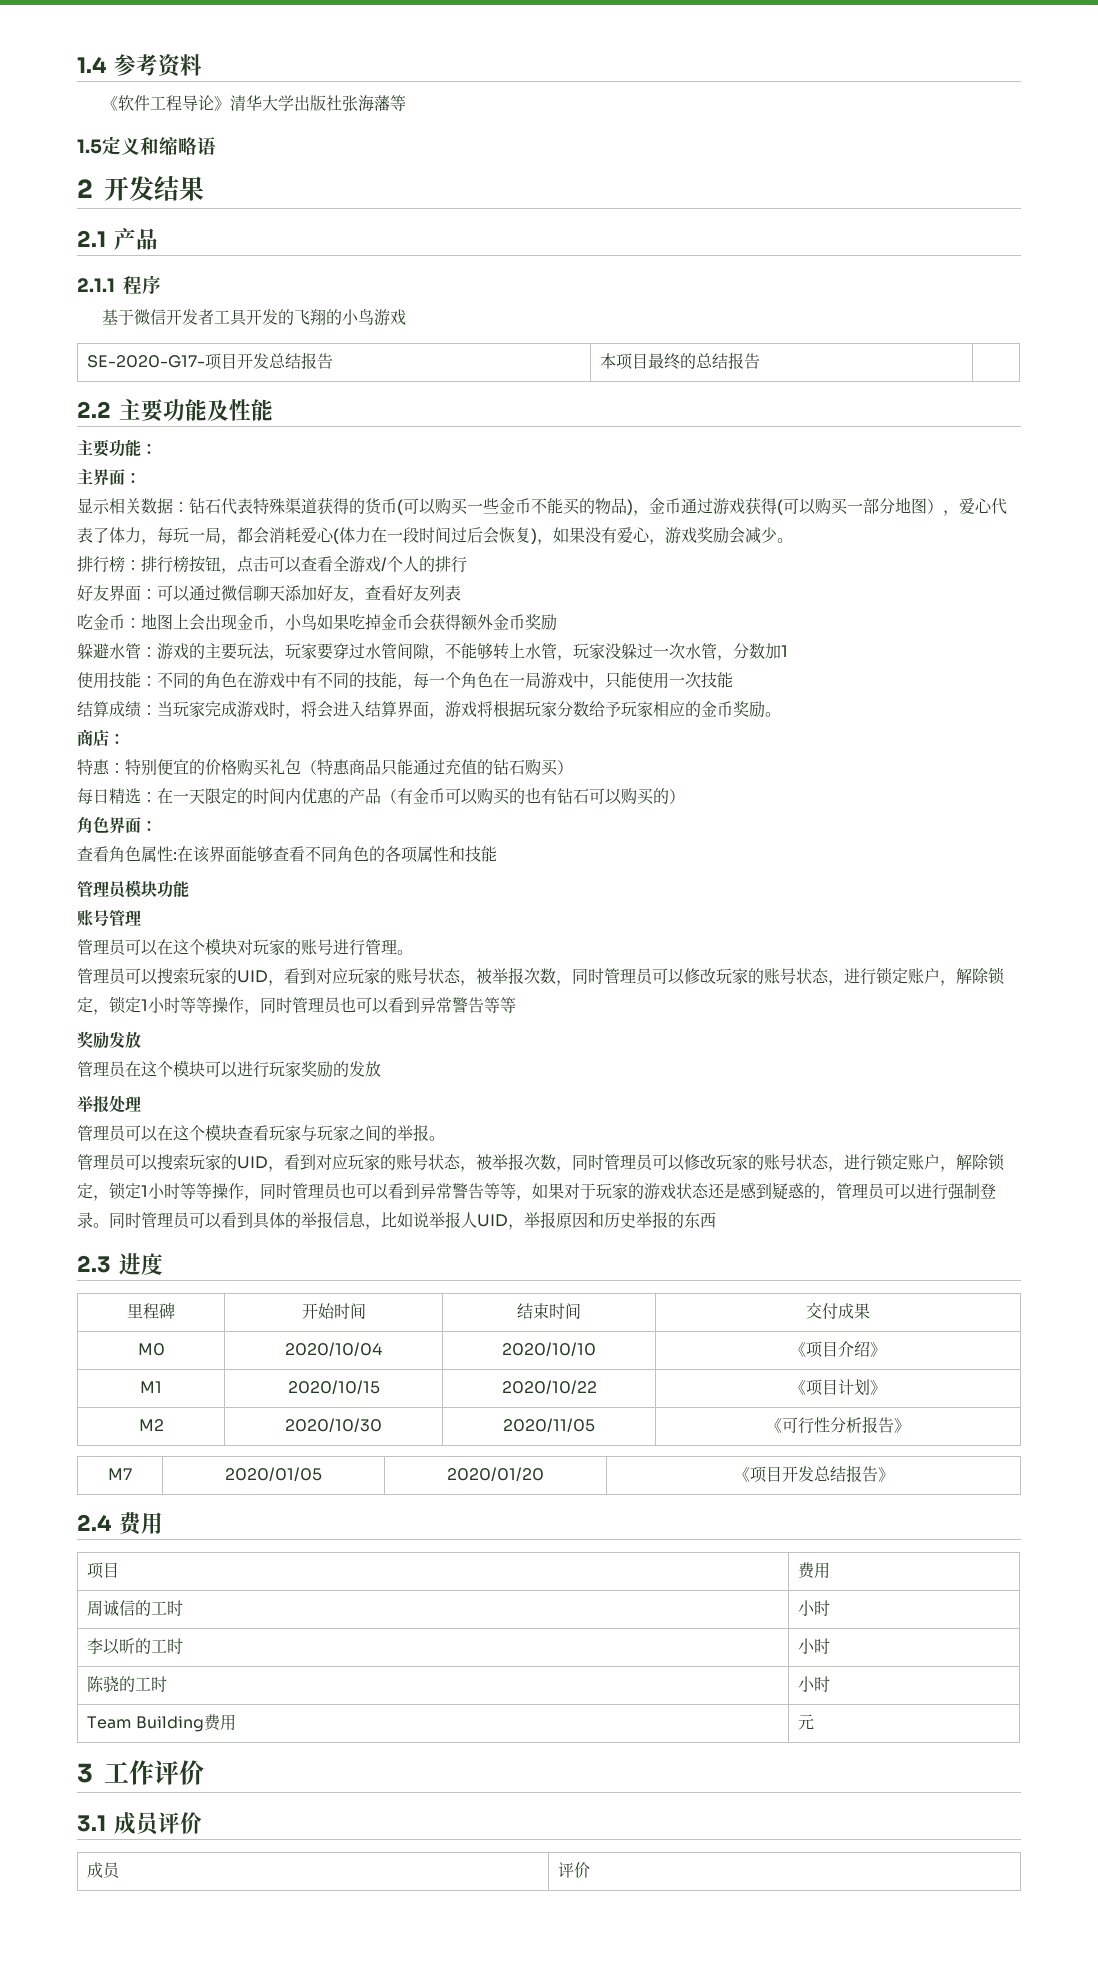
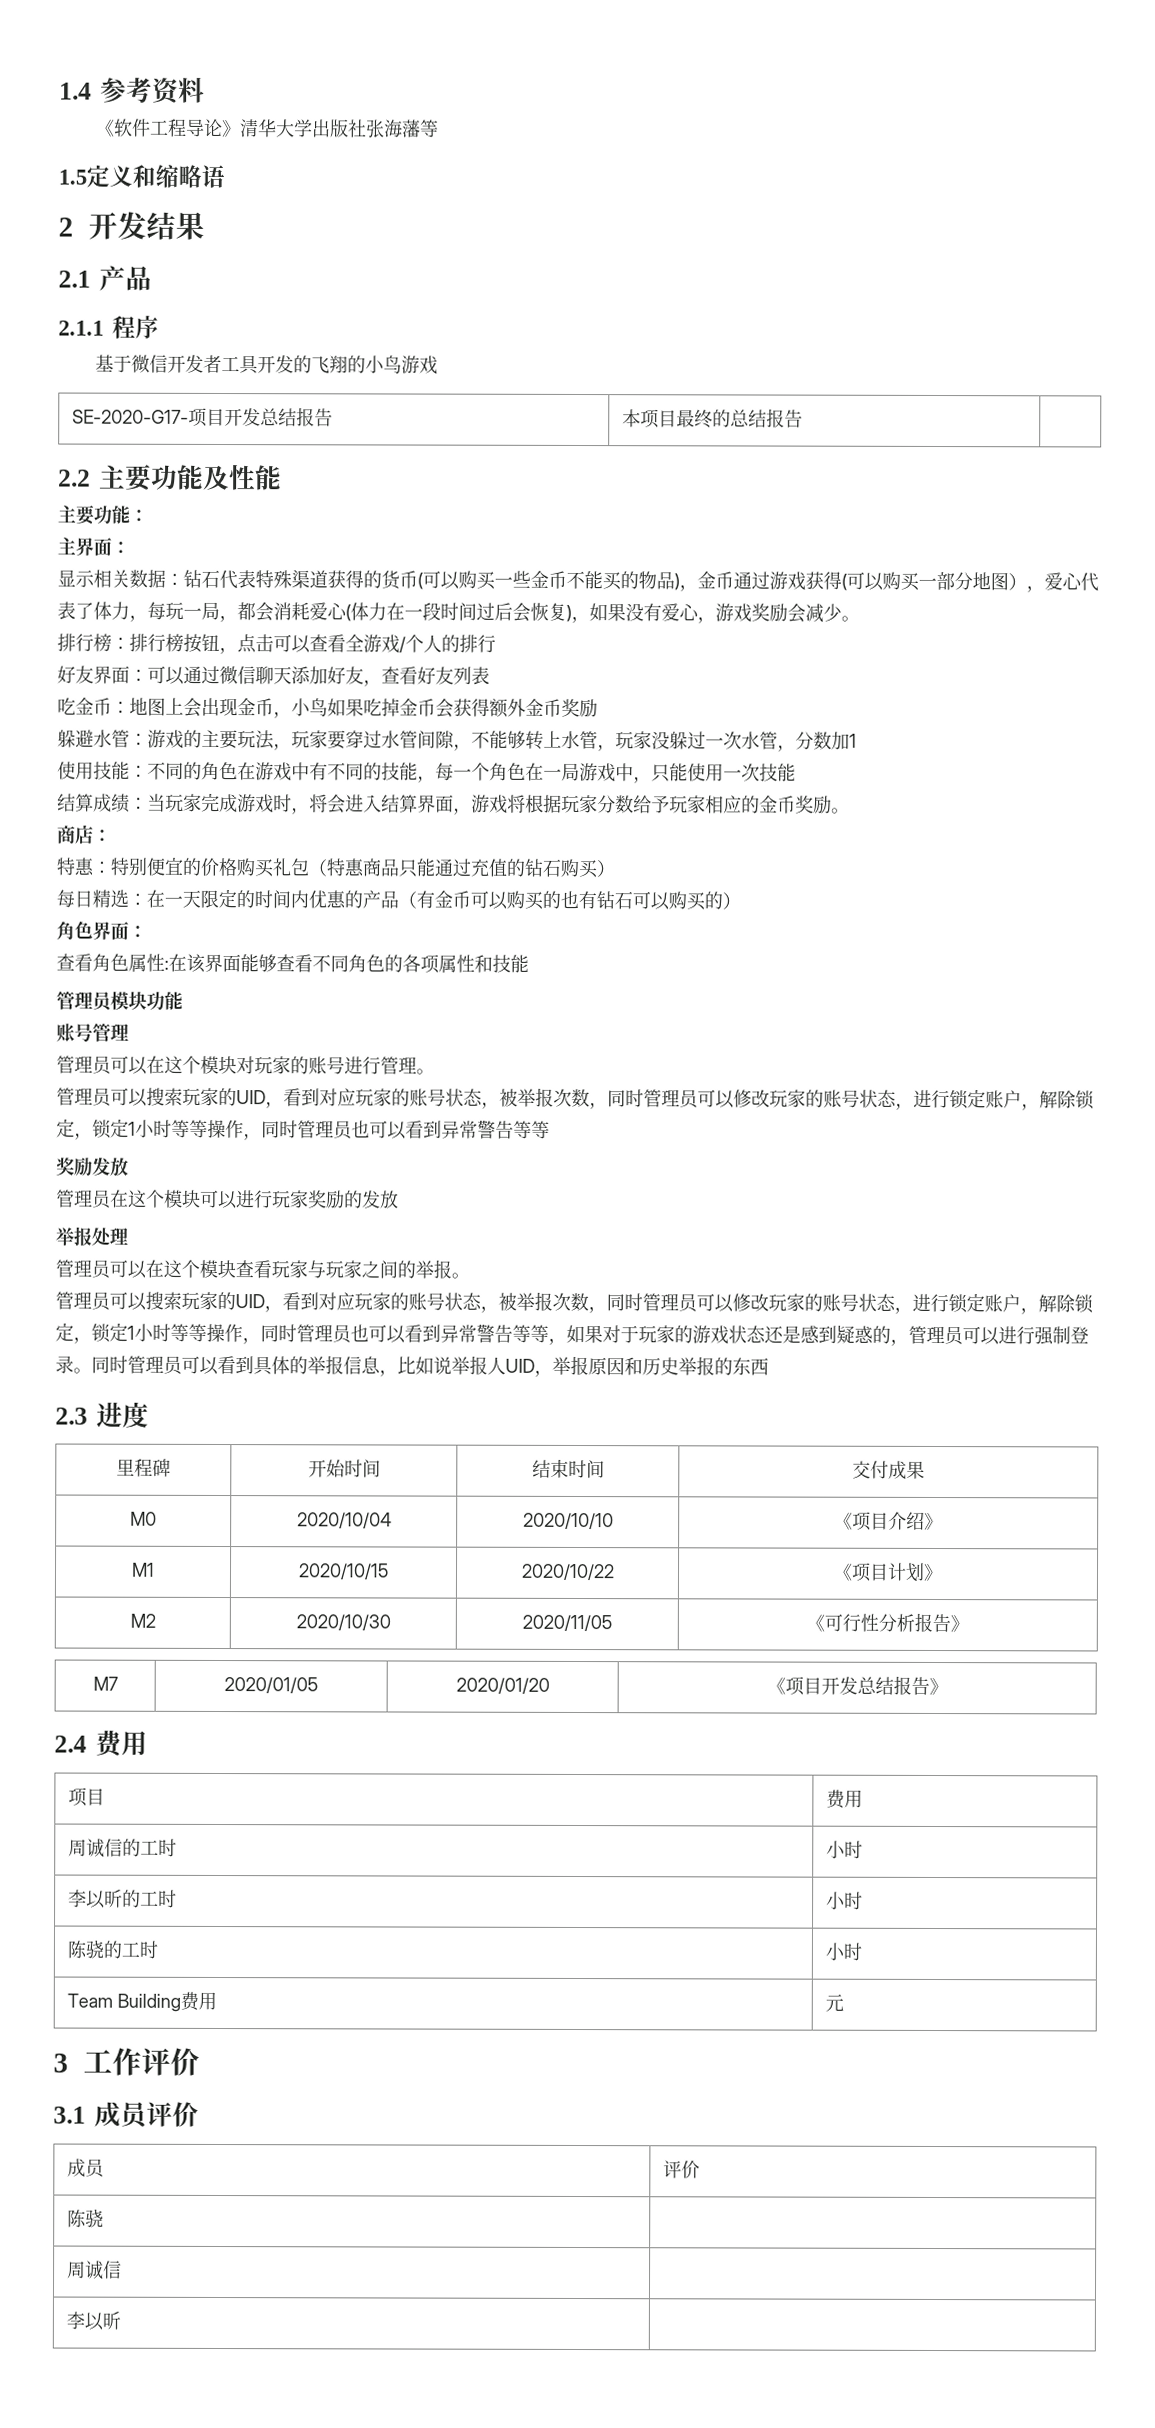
+ 陈骁 |
+ 周诚信 |
+ 李以昕 |

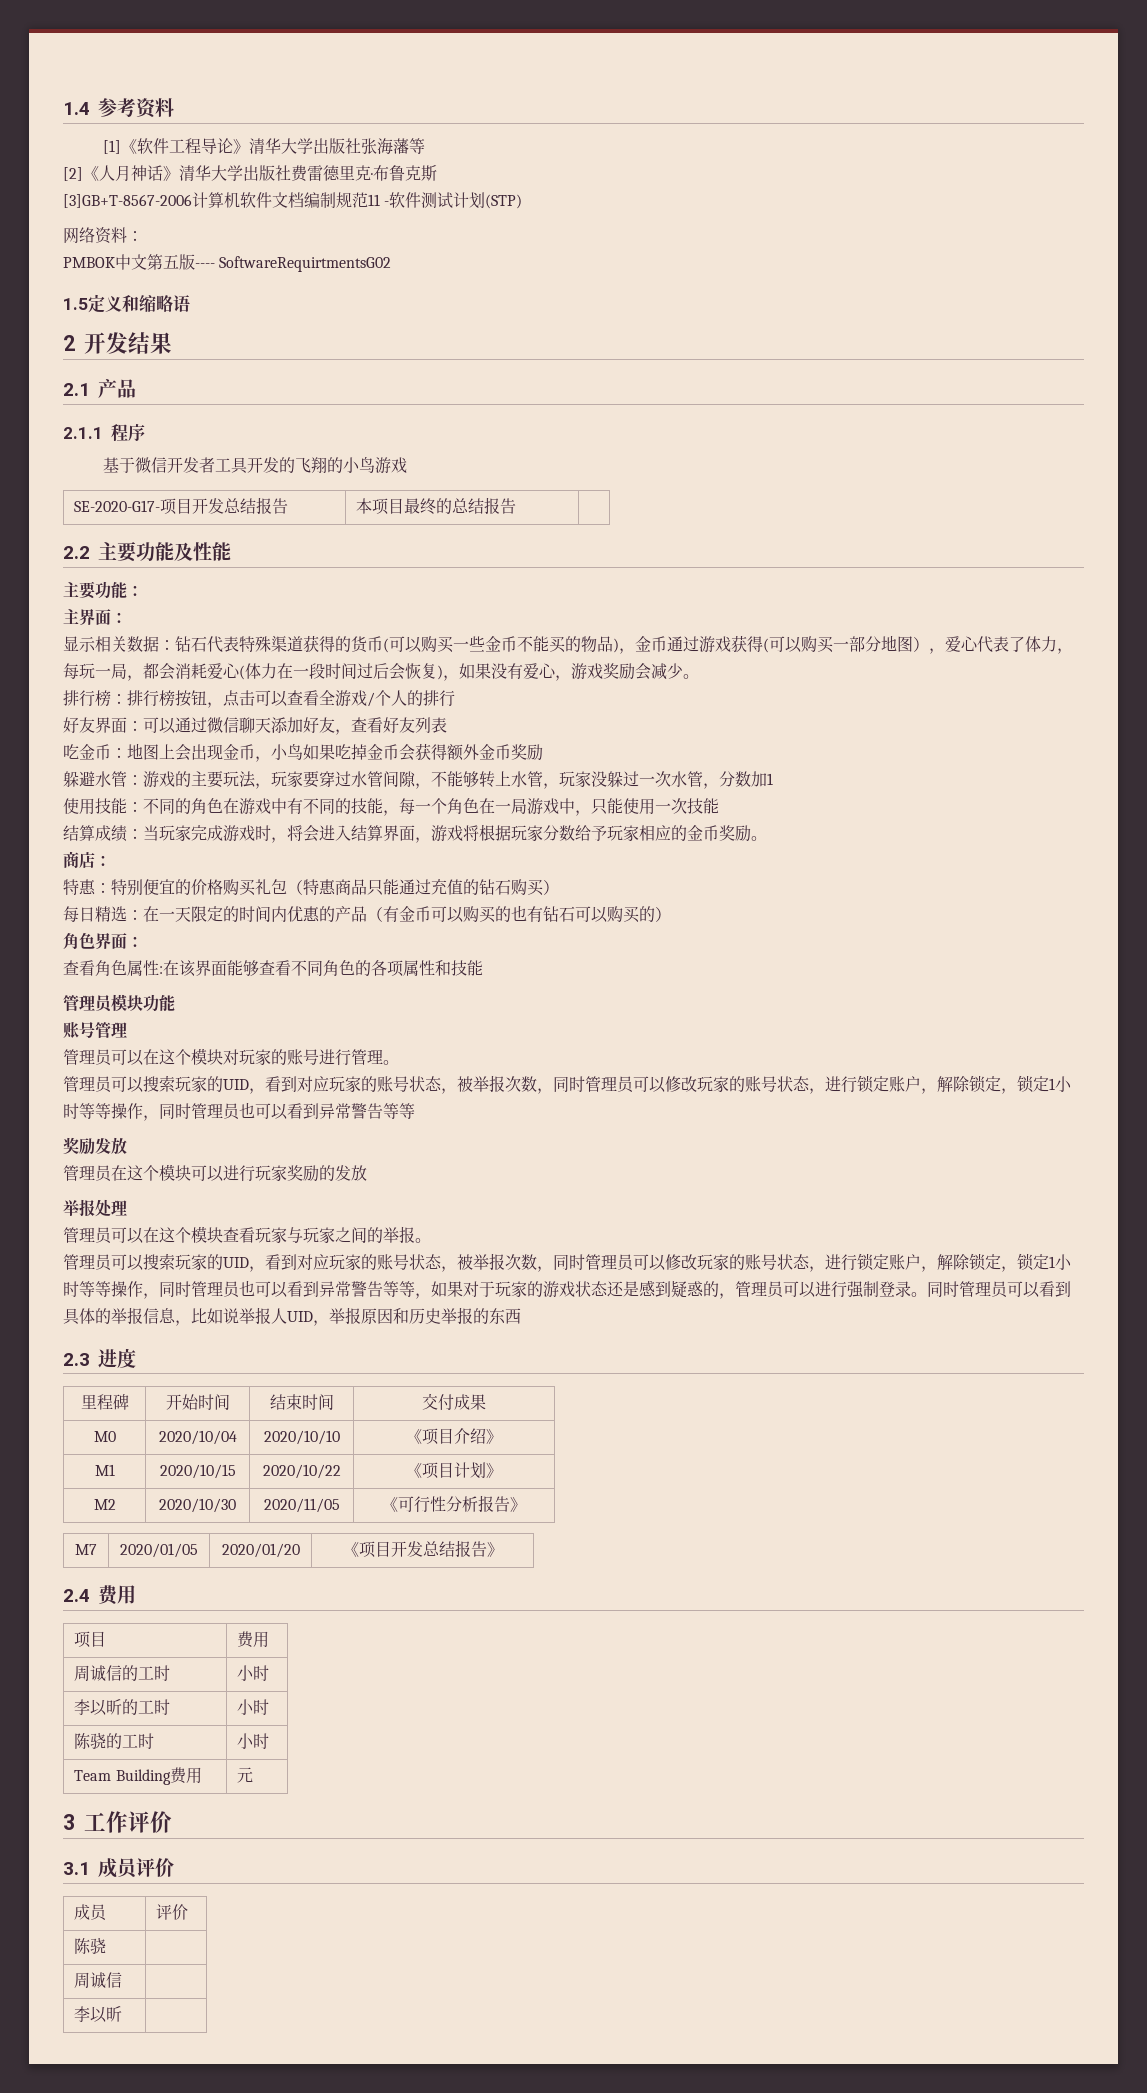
- 《软件工程导论》清华大学出版社张海藩等
+ [1]《软件工程导论》清华大学出版社张海藩等
+ [2]《人月神话》清华大学出版社费雷德里克·布鲁克斯
+ [3]GB+T-8567-2006计算机软件文档编制规范11 -软件测试计划(STP)
+ 网络资料：
+ PMBOK中文第五版---- SoftwareRequirtmentsG02

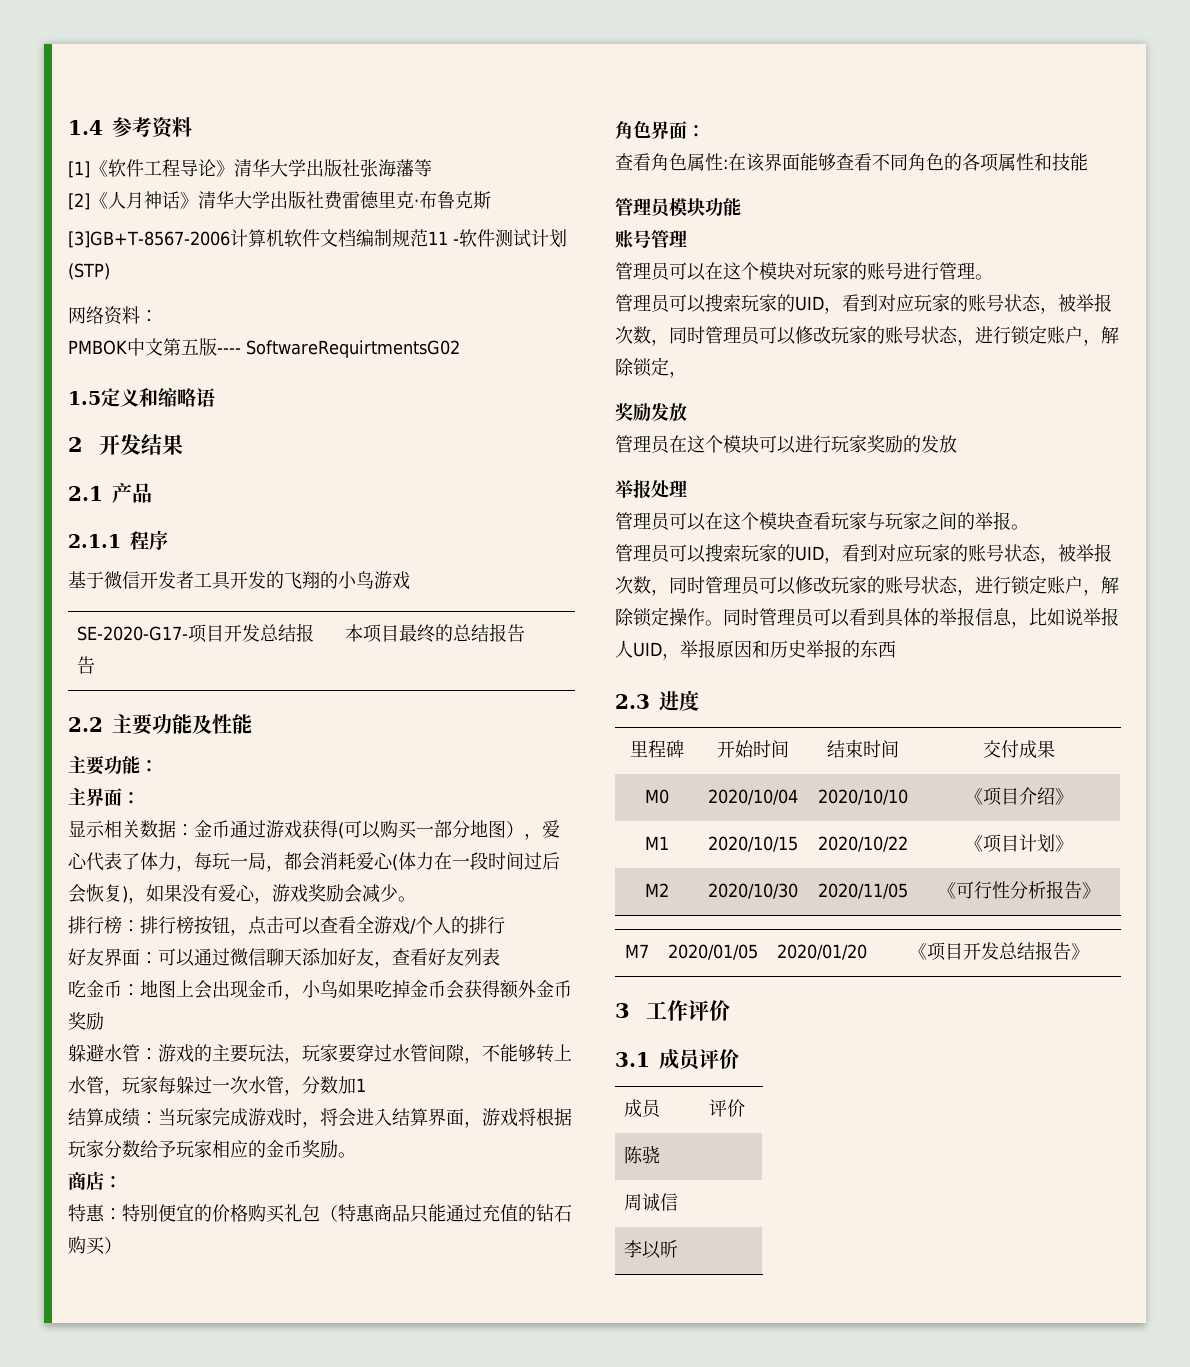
- 显示相关数据：钻石代表特殊渠道获得的货币(可以购买一些金币不能买的物品)，金币通过游戏获得(可以购买一部分地图），爱心代表了体力，每玩一局，都会消耗爱心(体力在一段时间过后会恢复)，如果没有爱心，游戏奖励会减少。
+ 显示相关数据：金币通过游戏获得(可以购买一部分地图），爱心代表了体力，每玩一局，都会消耗爱心(体力在一段时间过后会恢复)，如果没有爱心，游戏奖励会减少。
- 躲避水管：游戏的主要玩法，玩家要穿过水管间隙，不能够转上水管，玩家没躲过一次水管，分数加1
+ 躲避水管：游戏的主要玩法，玩家要穿过水管间隙，不能够转上水管，玩家每躲过一次水管，分数加1
- 使用技能：不同的角色在游戏中有不同的技能，每一个角色在一局游戏中，只能使用一次技能
- 每日精选：在一天限定的时间内优惠的产品（有金币可以购买的也有钻石可以购买的）
  管理员可以在这个模块对玩家的账号进行管理。
- 管理员可以搜索玩家的UID，看到对应玩家的账号状态，被举报次数，同时管理员可以修改玩家的账号状态，进行锁定账户，解除锁定，锁定1小时等等操作，同时管理员也可以看到异常警告等等
+ 管理员可以搜索玩家的UID，看到对应玩家的账号状态，被举报次数，同时管理员可以修改玩家的账号状态，进行锁定账户，解除锁定，
- 管理员可以搜索玩家的UID，看到对应玩家的账号状态，被举报次数，同时管理员可以修改玩家的账号状态，进行锁定账户，解除锁定，锁定1小时等等操作，同时管理员也可以看到异常警告等等，如果对于玩家的游戏状态还是感到疑惑的，管理员可以进行强制登录。
+ 管理员可以搜索玩家的UID，看到对应玩家的账号状态，被举报次数，同时管理员可以修改玩家的账号状态，进行锁定账户，解除锁定操作。
- 2.4费用
- 项目 | 费用
- 周诚信的工时 | 小时
- 李以昕的工时 | 小时
- 陈骁的工时 | 小时
- Team Building费用 | 元

